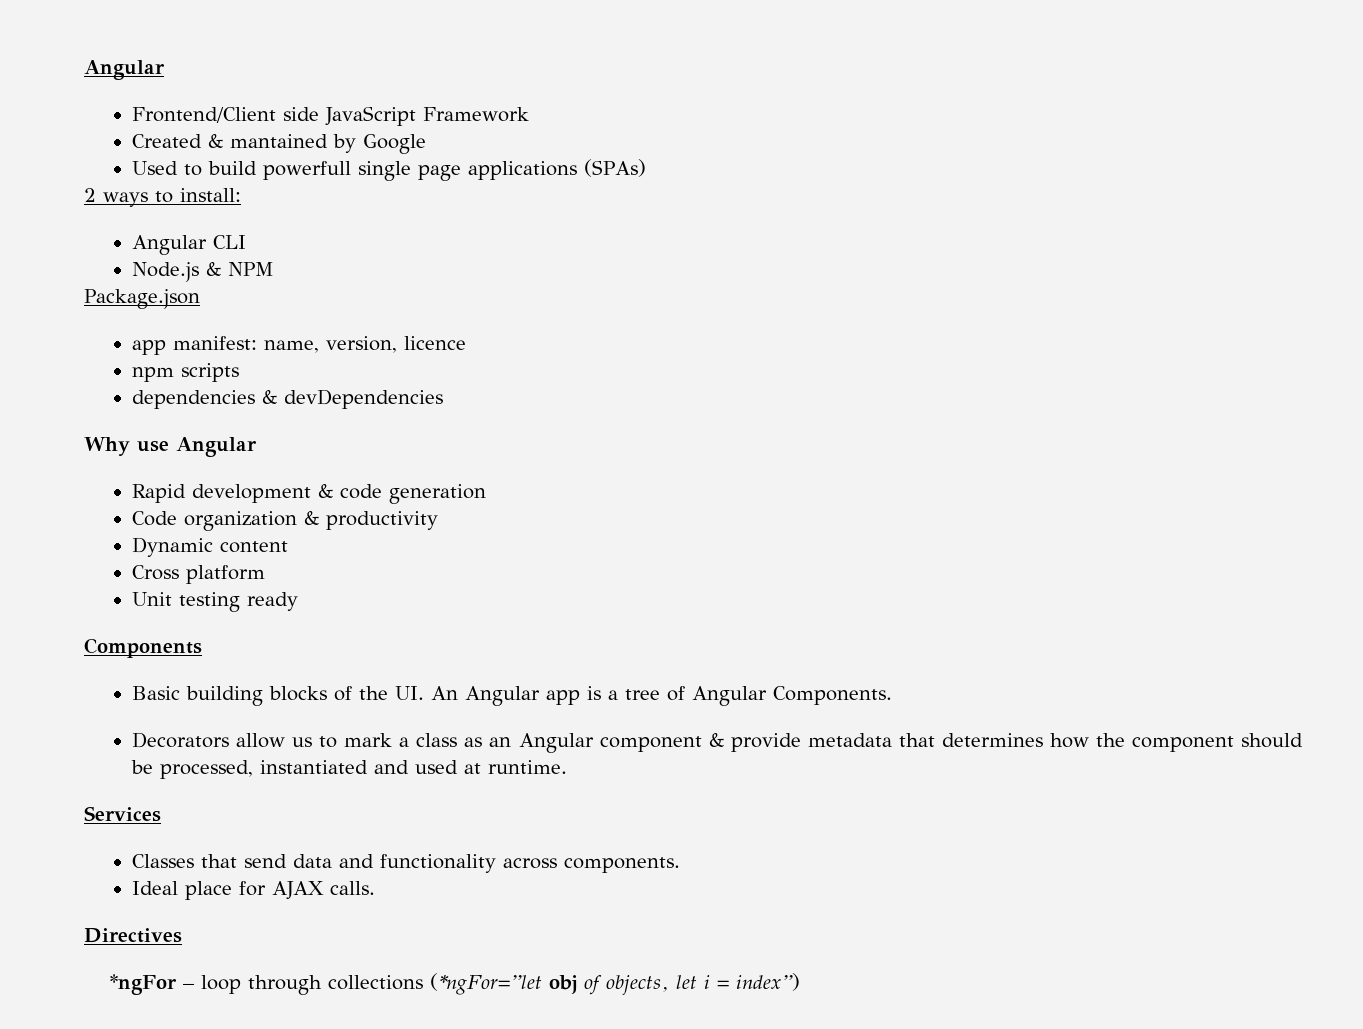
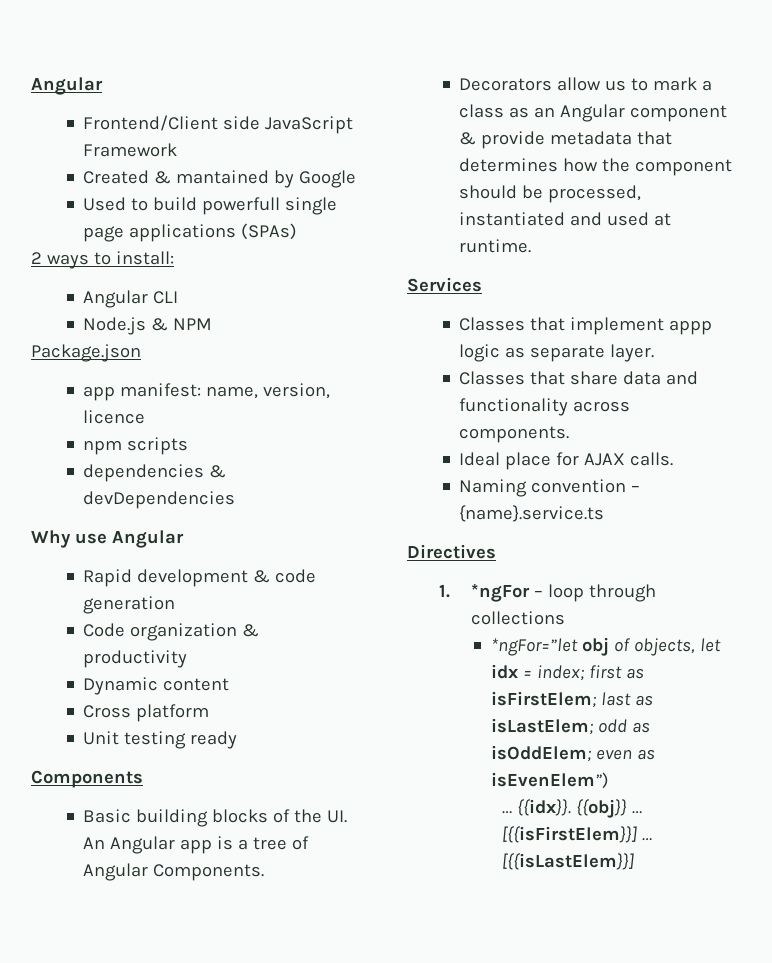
- Classes that send data and functionality across components.
+ Classes that implement appp logic as separate layer.
+ Classes that share data and functionality across components.
+ Naming convention – {name}.service.ts
- *ngFor – loop through collections (*ngFor=”let obj of objects, let i = index”)
+ 1. *ngFor – loop through collections
+ *ngFor=”let obj of objects, let idx = index; first as isFirstElem; last as isLastElem; odd as isOddElem; even as isEvenElem”)
+ … {{idx}}. {{obj}} … [{{isFirstElem}}] … [{{isLastElem}}]

